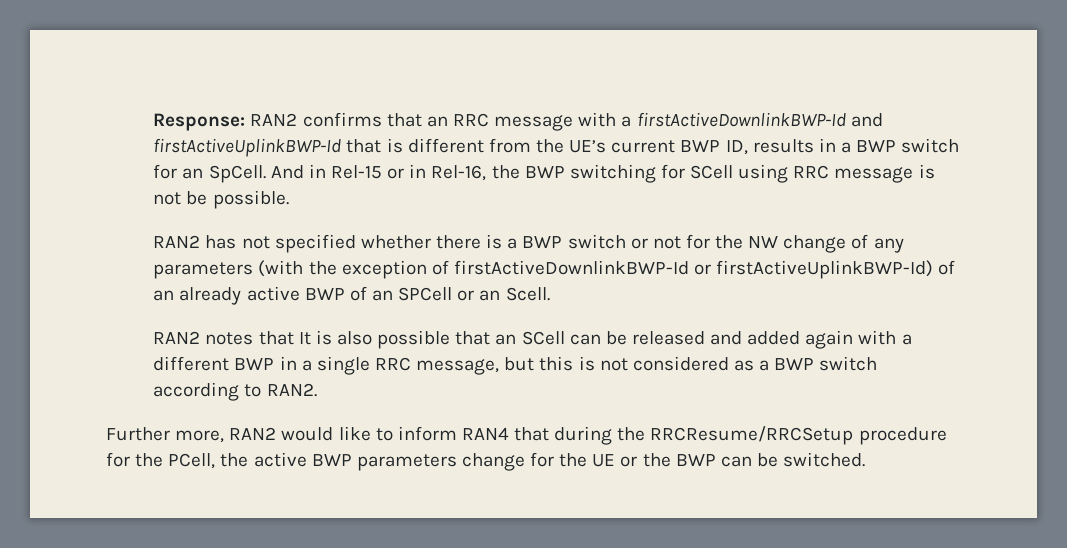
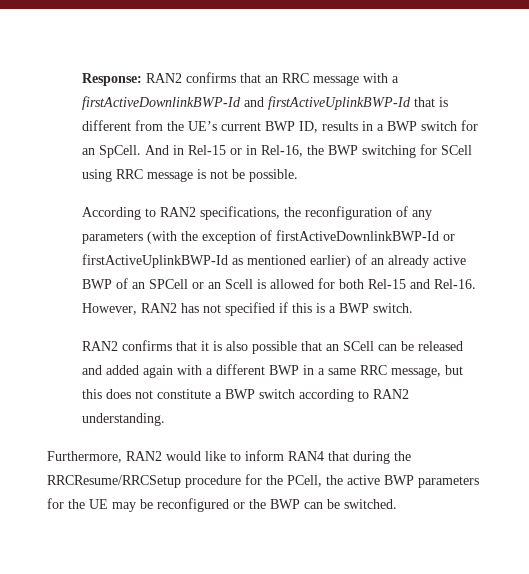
- RAN2 has not specified whether there is a BWP switch or not for the NW change of any parameters (with the exception of firstActiveDownlinkBWP-Id or firstActiveUplinkBWP-Id) of an already active BWP of an SPCell or an Scell.
- RAN2 notes that It is also possible that an SCell can be released and added again with a different BWP in a single RRC message, but this is not considered as a BWP switch according to RAN2.
- Further more, RAN2 would like to inform RAN4 that during the RRCResume/RRCSetup procedure for the PCell, the active BWP parameters change for the UE or the BWP can be switched.
+ According to RAN2 specifications, the reconfiguration of any parameters (with the exception of firstActiveDownlinkBWP-Id or firstActiveUplinkBWP-Id as mentioned earlier) of an already active BWP of an SPCell or an Scell is allowed for both Rel-15 and Rel-16. However, RAN2 has not specified if this is a BWP switch.
+ RAN2 confirms that it is also possible that an SCell can be released and added again with a different BWP in a same RRC message, but this does not constitute a BWP switch according to RAN2 understanding.
+ Furthermore, RAN2 would like to inform RAN4 that during the RRCResume/RRCSetup procedure for the PCell, the active BWP parameters for the UE may be reconfigured or the BWP can be switched.

